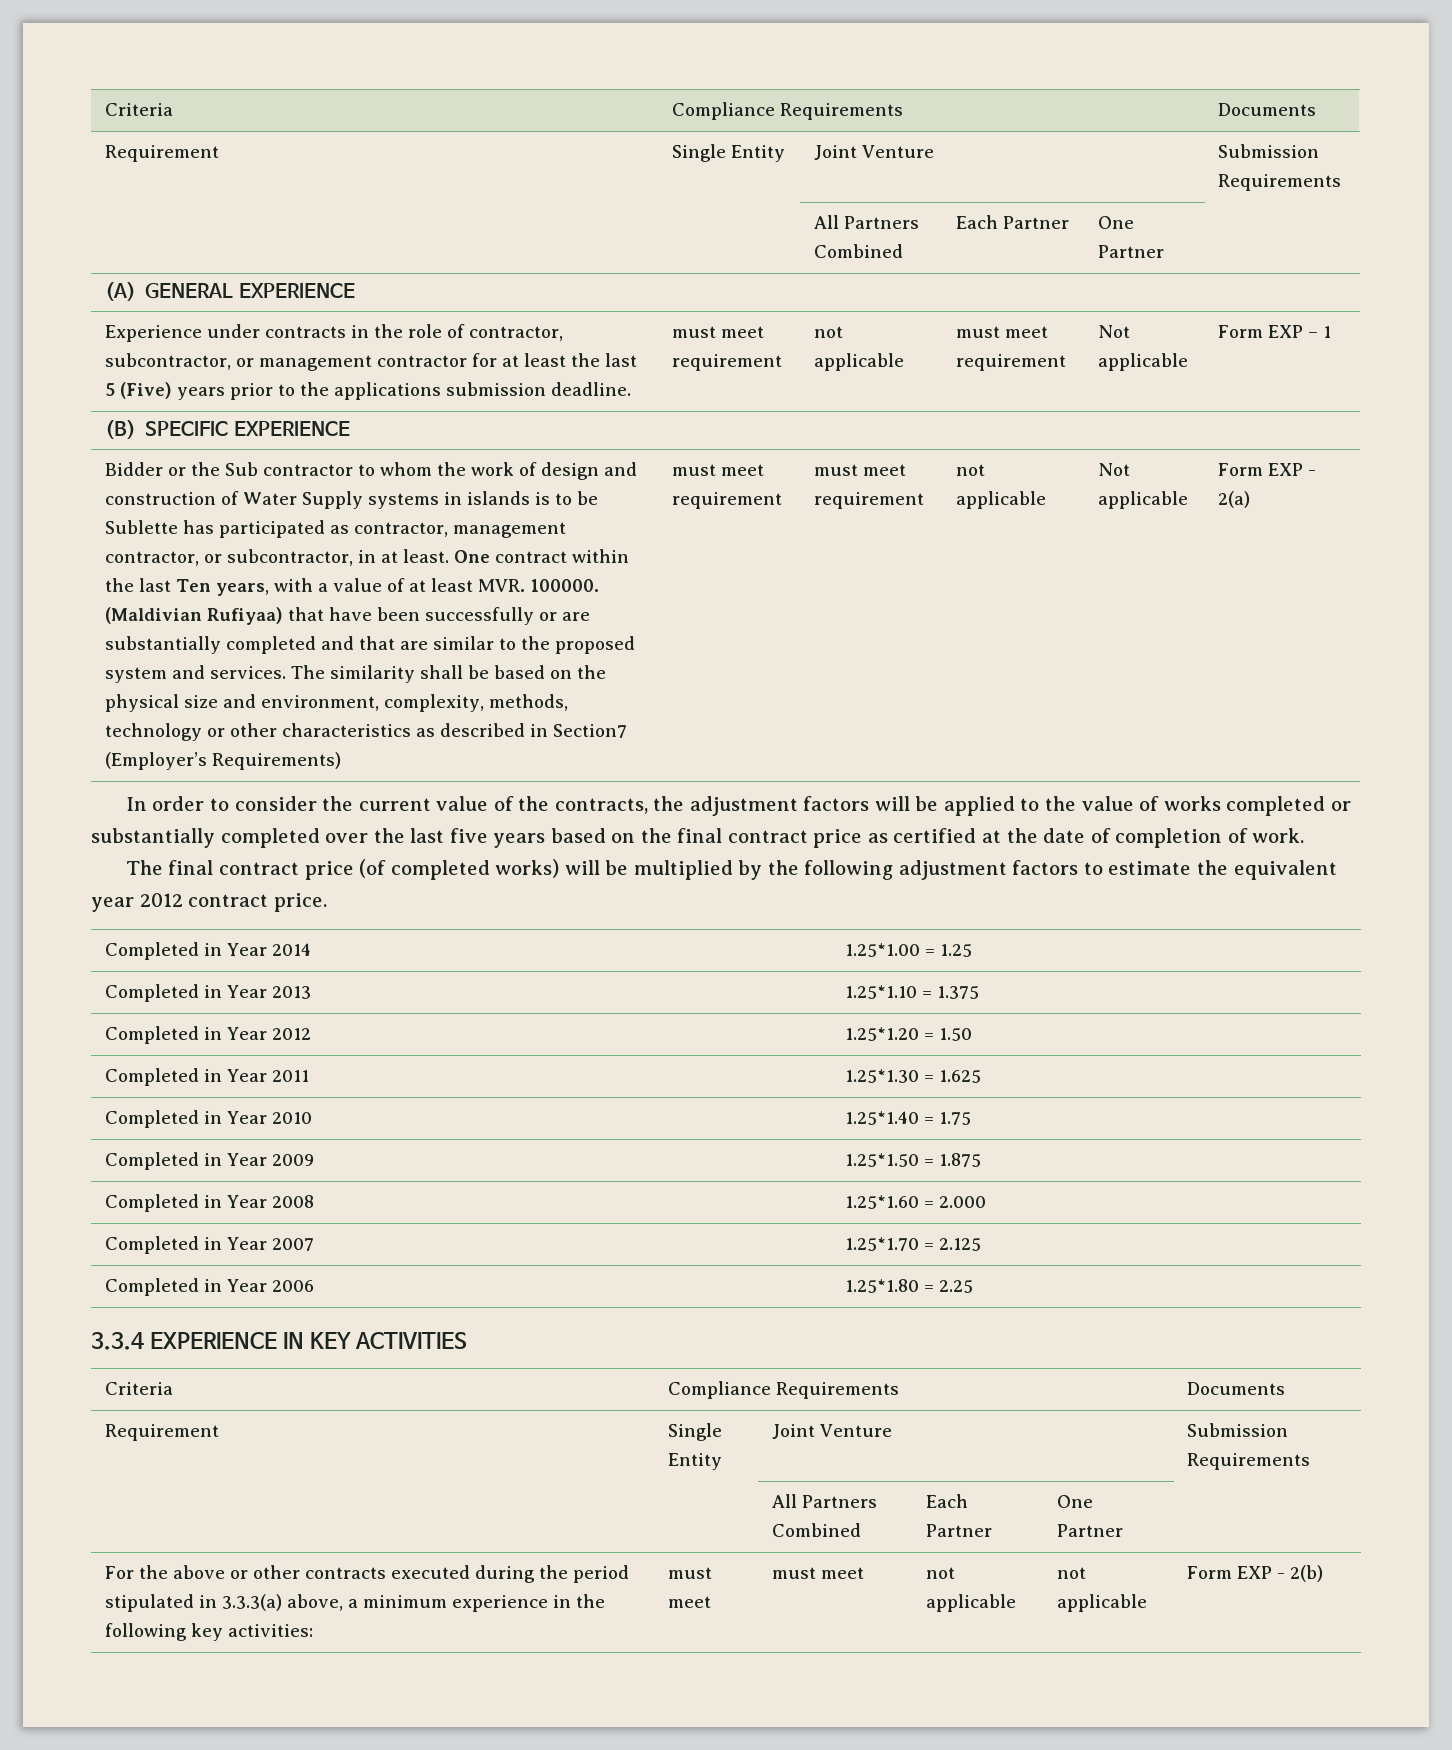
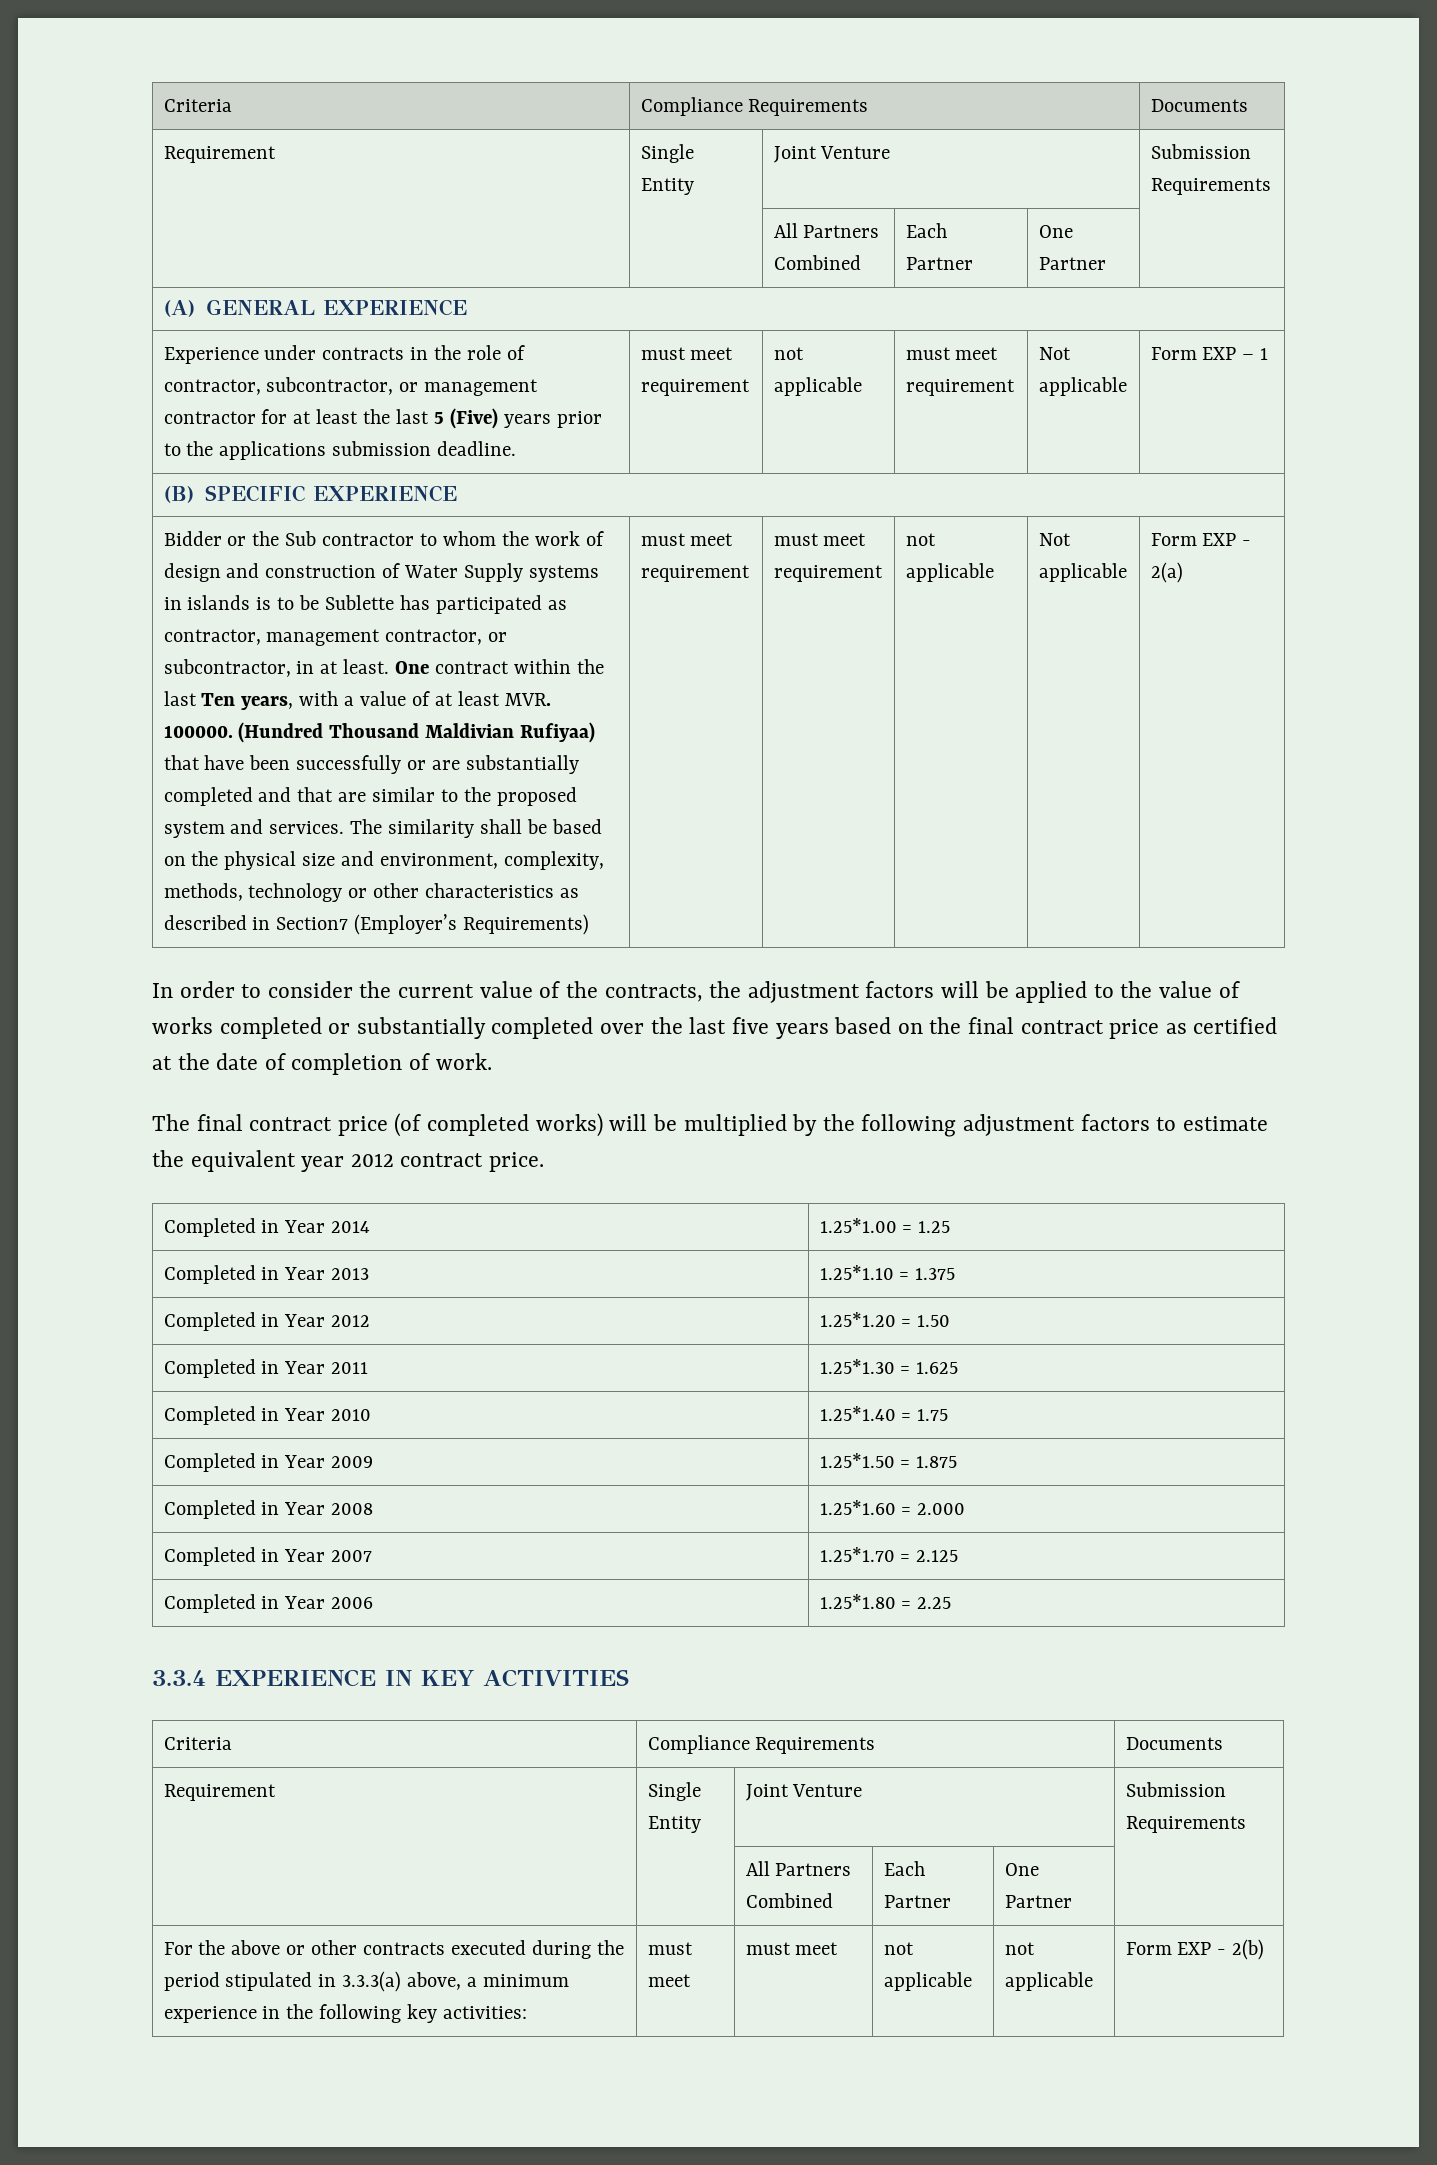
- (Maldivian Rufiyaa) that have been successfully or are substantially completed and that are similar to the proposed system and services.
+ (Hundred Thousand Maldivian Rufiyaa) that have been successfully or are substantially completed and that are similar to the proposed system and services.

